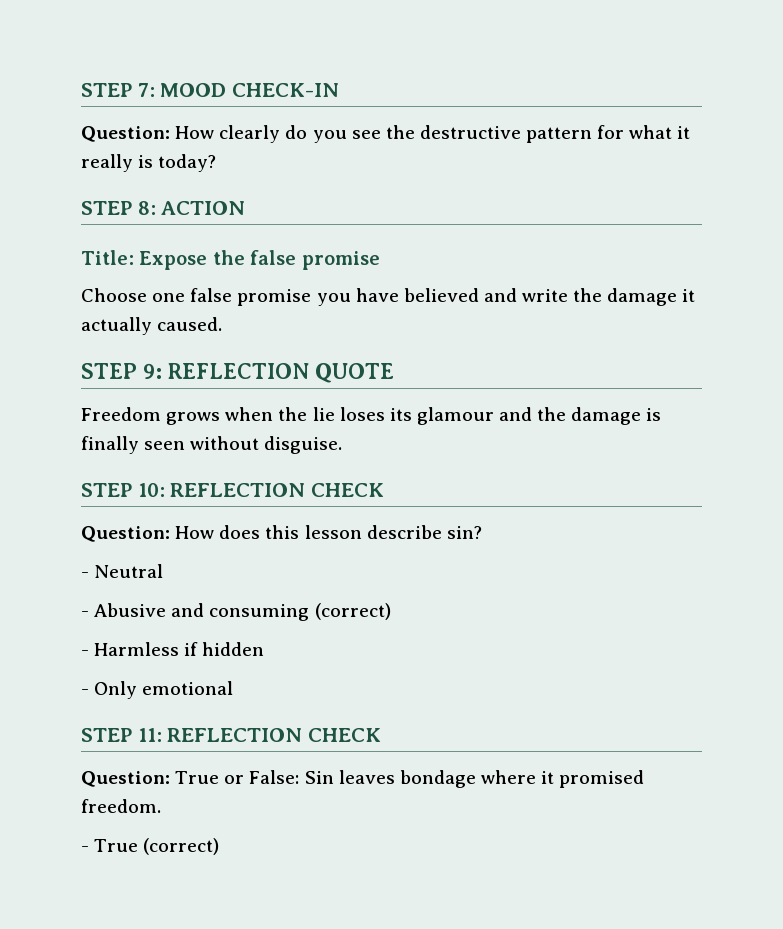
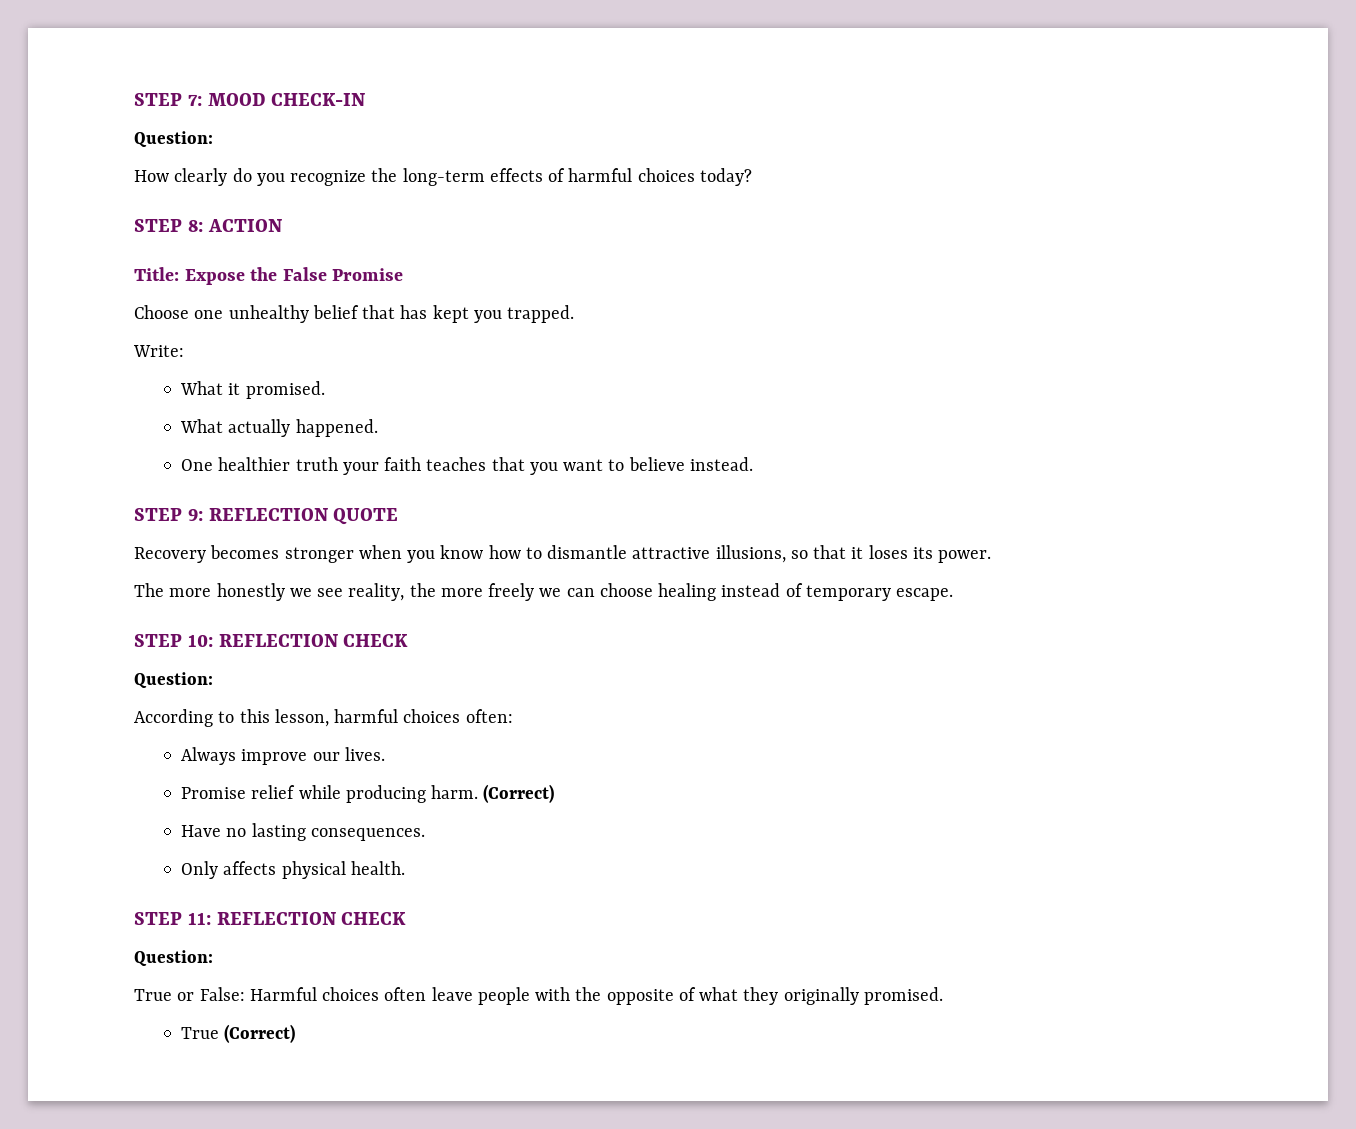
  STEP 7: MOOD CHECK-IN
- Question: How clearly do you see the destructive pattern for what it really is today?
+ Question:
+ How clearly do you recognize the long-term effects of harmful choices today?
- Title: Expose the false promise
+ Title: Expose the False Promise
- Choose one false promise you have believed and write the damage it actually caused.
+ Choose one unhealthy belief that has kept you trapped.
+ Write:
+ What it promised.
+ What actually happened.
+ One healthier truth your faith teaches that you want to believe instead.
  STEP 9: REFLECTION QUOTE
- Freedom grows when the lie loses its glamour and the damage is finally seen without disguise.
+ Recovery becomes stronger when you know how to dismantle attractive illusions, so that it loses its power.
+ The more honestly we see reality, the more freely we can choose healing instead of temporary escape.
  STEP 10: REFLECTION CHECK
- Question: How does this lesson describe sin?
- - Neutral
- - Abusive and consuming (correct)
- - Harmless if hidden
- - Only emotional
+ Question:
+ According to this lesson, harmful choices often:
+ Always improve our lives.
+ Promise relief while producing harm. (Correct)
+ Have no lasting consequences.
+ Only affects physical health.
  STEP 11: REFLECTION CHECK
- Question: True or False: Sin leaves bondage where it promised freedom.
- - True (correct)
+ Question:
+ True or False: Harmful choices often leave people with the opposite of what they originally promised.
+ True (Correct)

